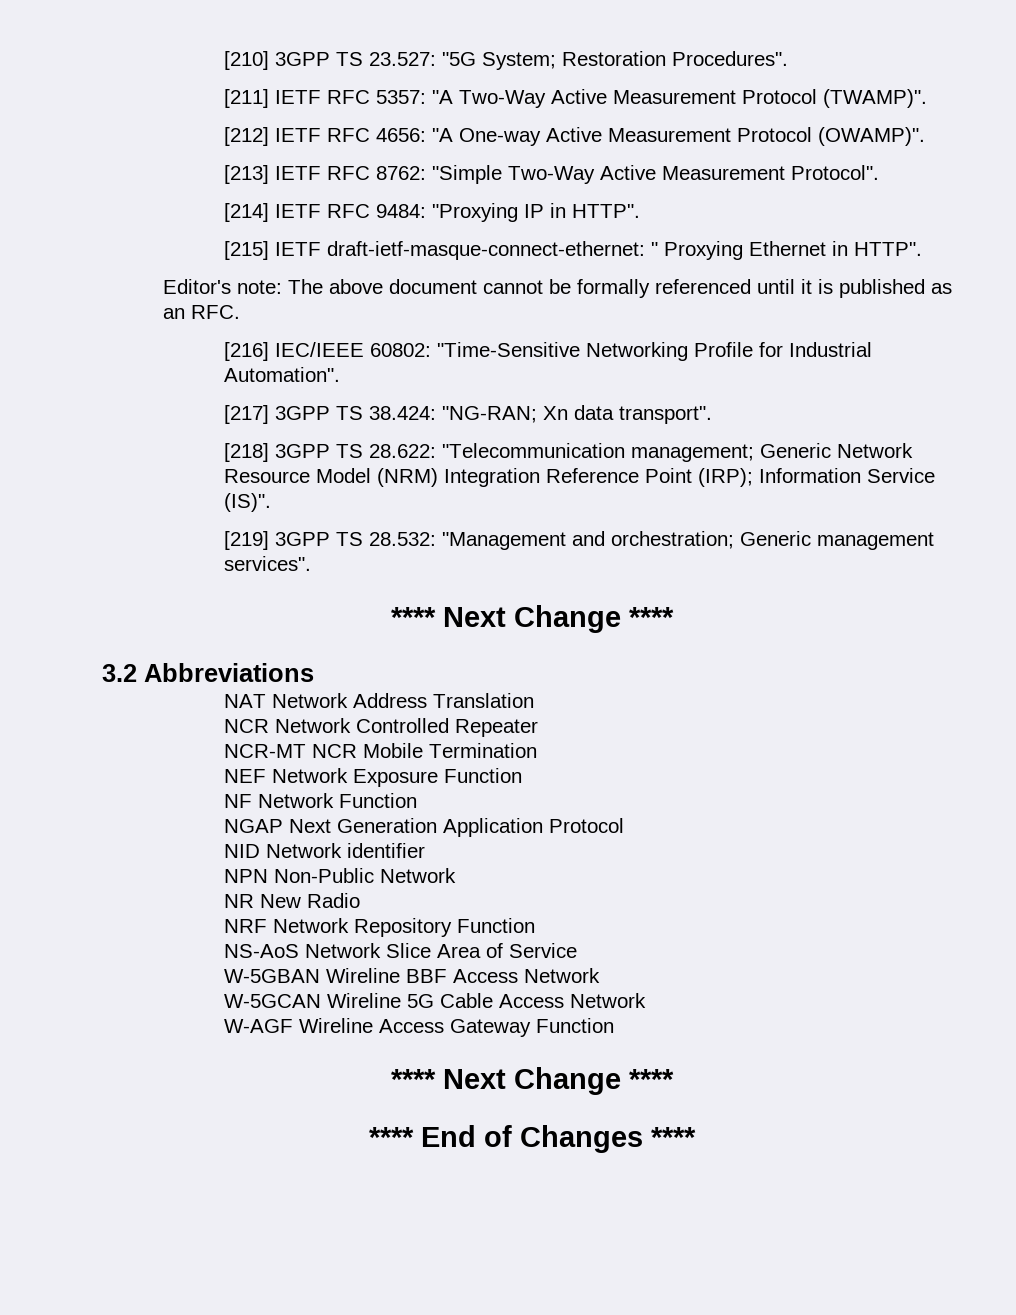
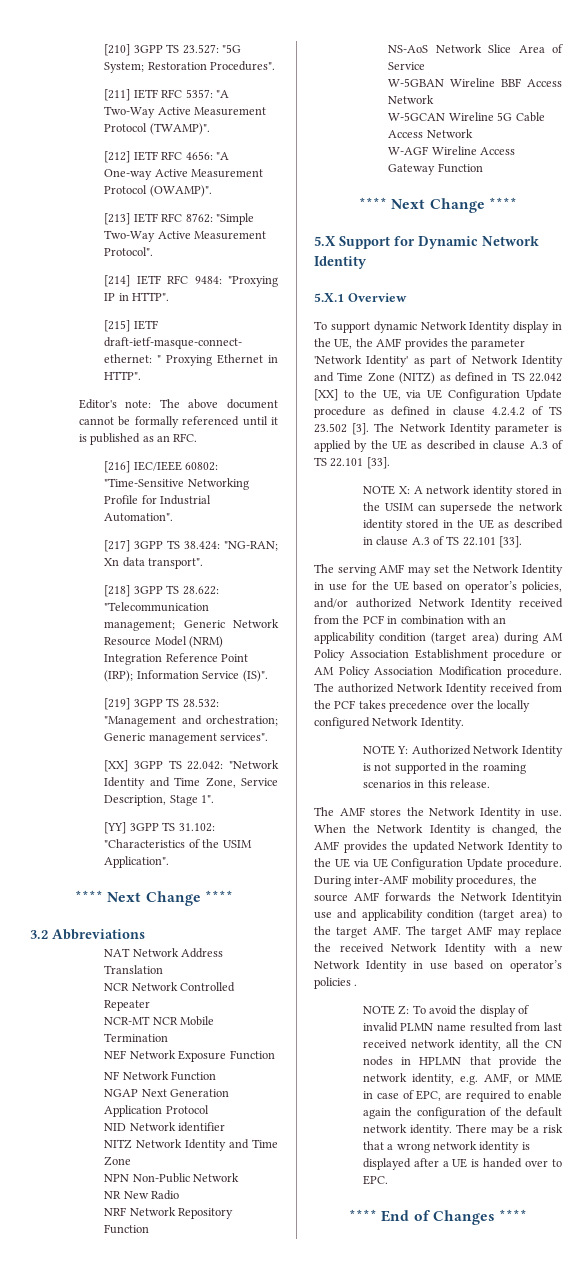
+ [XX] 3GPP TS 22.042: "Network Identity and Time Zone, Service Description, Stage 1".
+ [YY] 3GPP TS 31.102: "Characteristics of the USIM Application".
+ NITZ Network Identity and Time Zone
+ 5.X Support for Dynamic Network Identity
+ 5.X.1 Overview
+ To support dynamic Network Identity display in the UE, the AMF provides the parameter 'Network Identity' as part of Network Identity and Time Zone (NITZ) as defined in TS 22.042 [XX] to the UE, via UE Configuration Update procedure as defined in clause 4.2.4.2 of TS 23.502 [3]. The Network Identity parameter is applied by the UE as described in clause A.3 of TS 22.101 [33].
+ NOTE X: A network identity stored in the USIM can supersede the network identity stored in the UE as described in clause A.3 of TS 22.101 [33].
+ The serving AMF may set the Network Identity in use for the UE based on operator’s policies, and/or authorized Network Identity received from the PCF in combination with an applicability condition (target area) during AM Policy Association Establishment procedure or AM Policy Association Modification procedure. The authorized Network Identity received from the PCF takes precedence over the locally configured Network Identity.
+ NOTE Y: Authorized Network Identity is not supported in the roaming scenarios in this release.
+ The AMF stores the Network Identity in use. When the Network Identity is changed, the AMF provides the updated Network Identity to the UE via UE Configuration Update procedure. During inter-AMF mobility procedures, the source AMF forwards the Network Identityin use and applicability condition (target area) to the target AMF. The target AMF may replace the received Network Identity with a new Network Identity in use based on operator’s policies .
+ NOTE Z: To avoid the display of invalid PLMN name resulted from last received network identity, all the CN nodes in HPLMN that provide the network identity, e.g. AMF, or MME in case of EPC, are required to enable again the configuration of the default network identity. There may be a risk that a wrong network identity is displayed after a UE is handed over to EPC.

